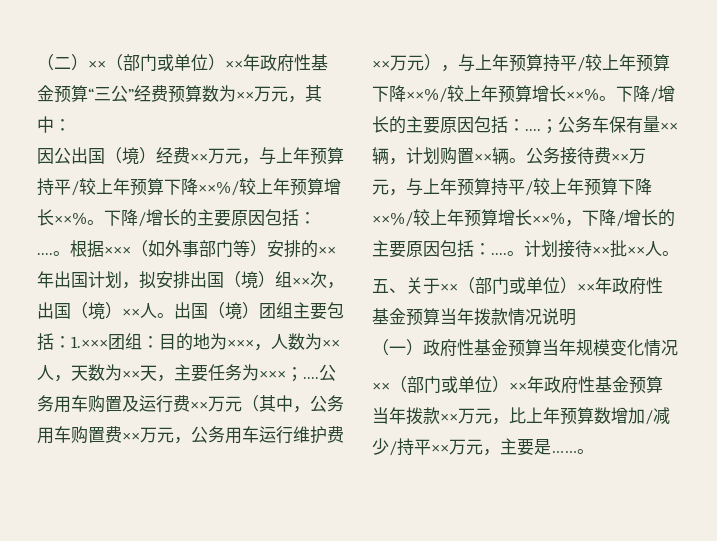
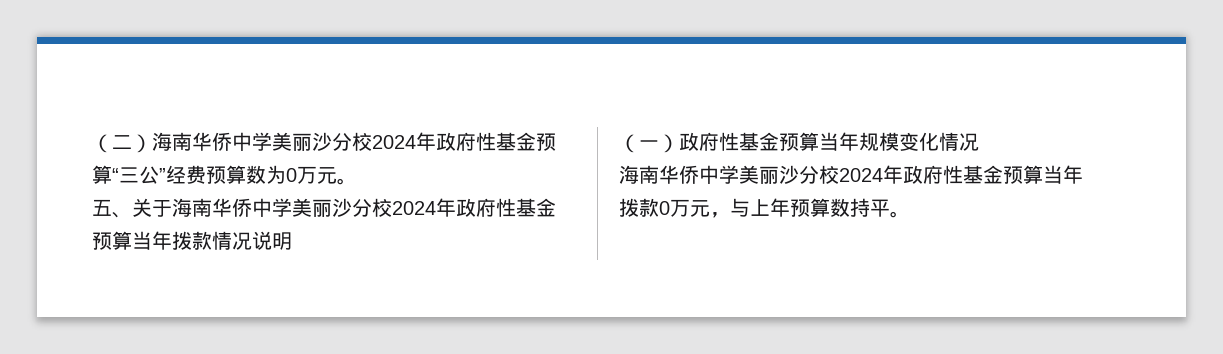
- （二）××（部门或单位）××年政府性基金预算“三公”经费预算数为××万元，其中：
- 因公出国（境）经费××万元，与上年预算持平/较上年预算下降××%/较上年预算增长××%。下降/增长的主要原因包括：....。根据×××（如外事部门等）安排的××年出国计划，拟安排出国（境）组××次，出国（境）××人。出国（境）团组主要包括：1.×××团组：目的地为×××，人数为××人，天数为××天，主要任务为×××；....公务用车购置及运行费××万元（其中，公务用车购置费××万元，公务用车运行维护费××万元），与上年预算持平/较上年预算下降××%/较上年预算增长××%。下降/增长的主要原因包括：....；公务车保有量××辆，计划购置××辆。公务接待费××万元，与上年预算持平/较上年预算下降××%/较上年预算增长××%，下降/增长的主要原因包括：....。计划接待××批××人。
- 五、关于××（部门或单位）××年政府性基金预算当年拨款情况说明
+ （二）海南华侨中学美丽沙分校2024年政府性基金预算“三公”经费预算数为0万元。
+ 五、关于海南华侨中学美丽沙分校2024年政府性基金预算当年拨款情况说明
- ××（部门或单位）××年政府性基金预算当年拨款××万元，比上年预算数增加/减少/持平××万元，主要是……。
+ 海南华侨中学美丽沙分校2024年政府性基金预算当年拨款0万元，与上年预算数持平。

